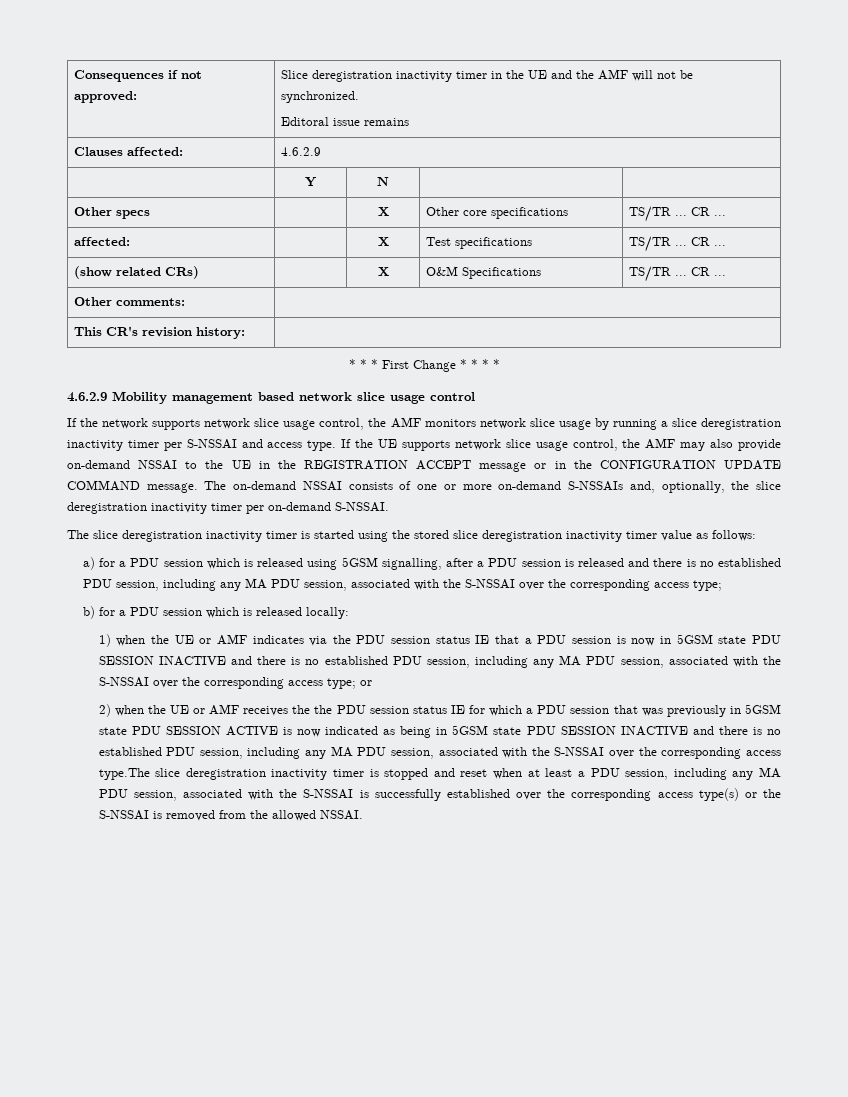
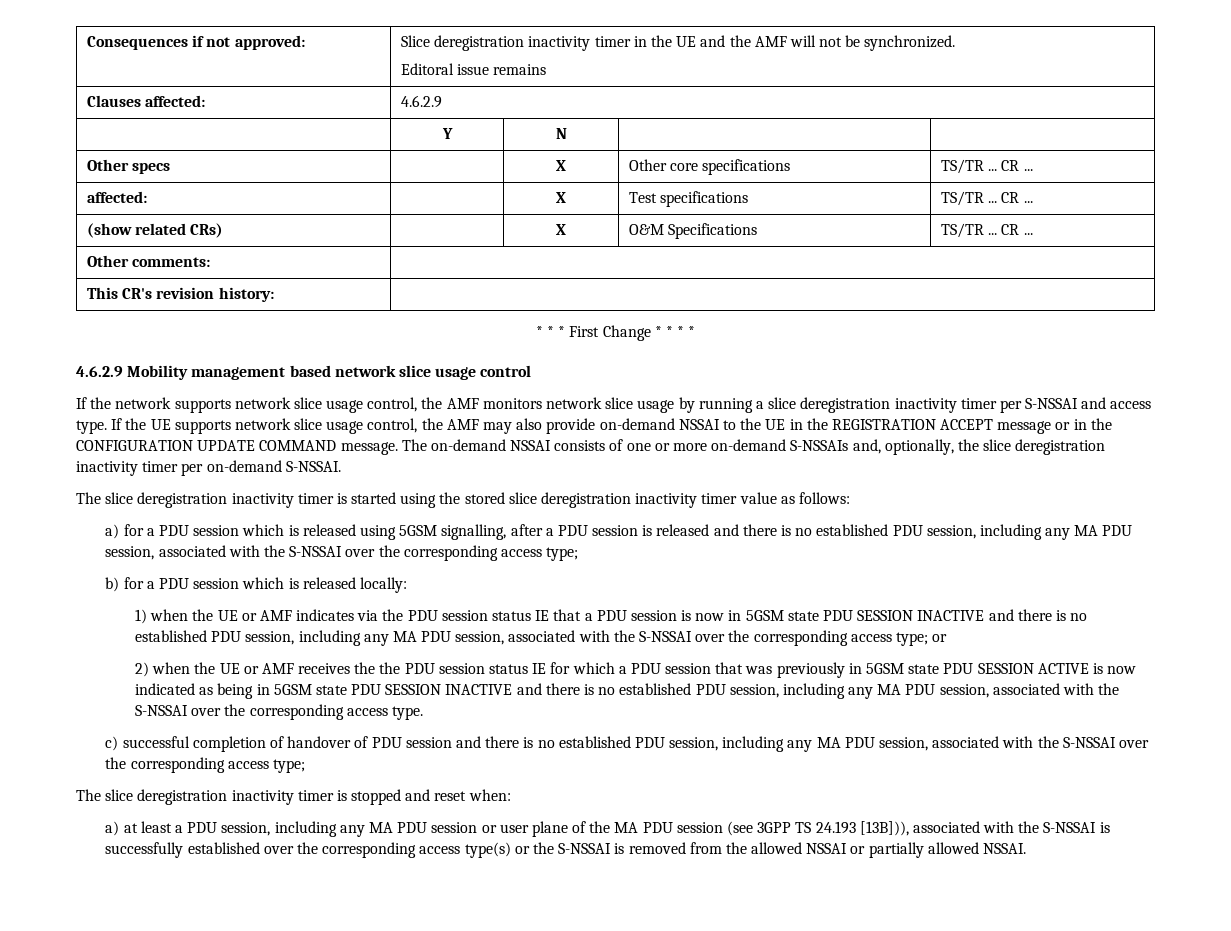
- 2) when the UE or AMF receives the the PDU session status IE for which a PDU session that was previously in 5GSM state PDU SESSION ACTIVE is now indicated as being in 5GSM state PDU SESSION INACTIVE and there is no established PDU session, including any MA PDU session, associated with the S-NSSAI over the corresponding access type.The slice deregistration inactivity timer is stopped and reset when at least a PDU session, including any MA PDU session, associated with the S-NSSAI is successfully established over the corresponding access type(s) or the S-NSSAI is removed from the allowed NSSAI.
+ 2) when the UE or AMF receives the the PDU session status IE for which a PDU session that was previously in 5GSM state PDU SESSION ACTIVE is now indicated as being in 5GSM state PDU SESSION INACTIVE and there is no established PDU session, including any MA PDU session, associated with the S-NSSAI over the corresponding access type.
+ c) successful completion of handover of PDU session and there is no established PDU session, including any MA PDU session, associated with the S-NSSAI over the corresponding access type;
+ The slice deregistration inactivity timer is stopped and reset when:
+ a) at least a PDU session, including any MA PDU session or user plane of the MA PDU session (see 3GPP TS 24.193 [13B])), associated with the S-NSSAI is successfully established over the corresponding access type(s) or the S-NSSAI is removed from the allowed NSSAI or partially allowed NSSAI.

